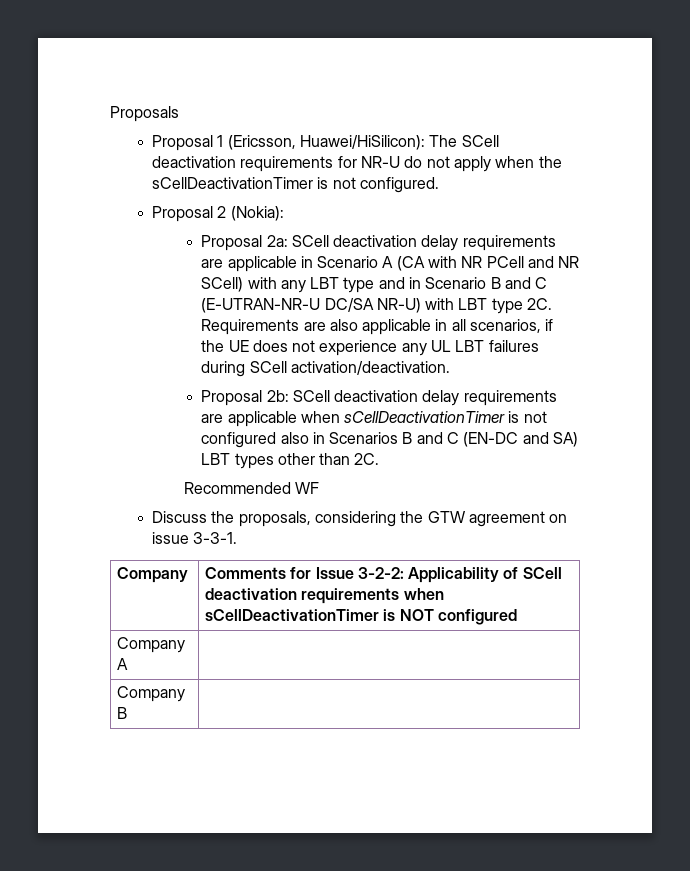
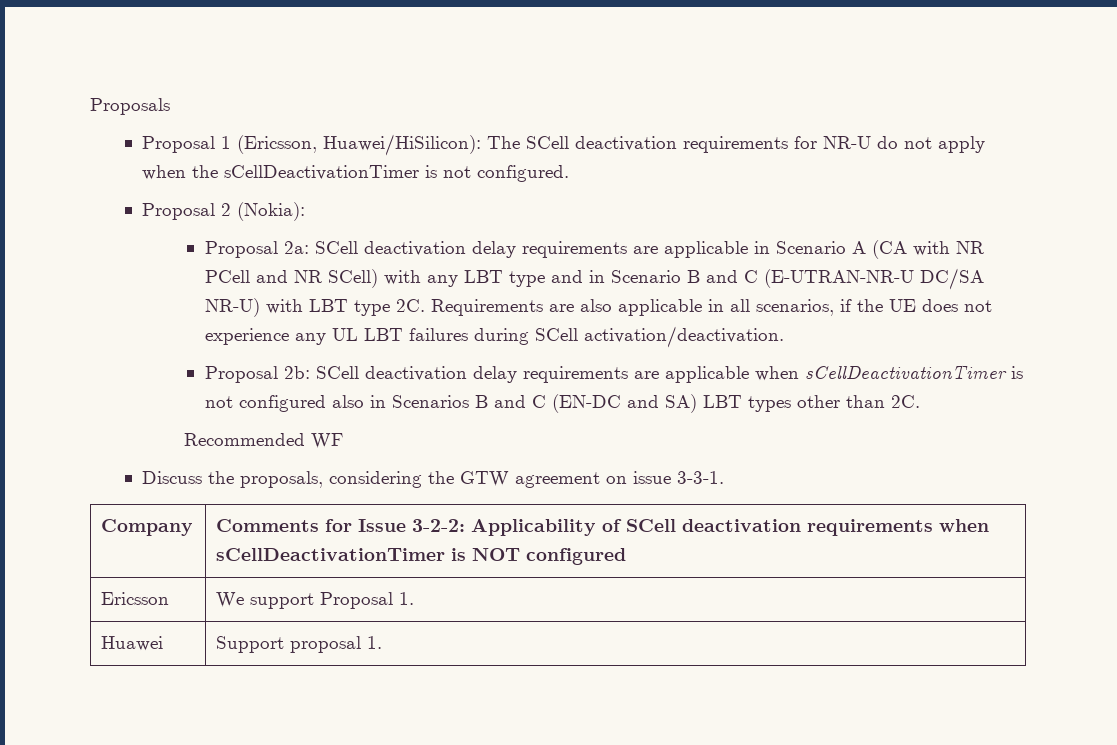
- Company A |
- Company B |
+ Ericsson | We support Proposal 1.
+ Huawei | Support proposal 1.

